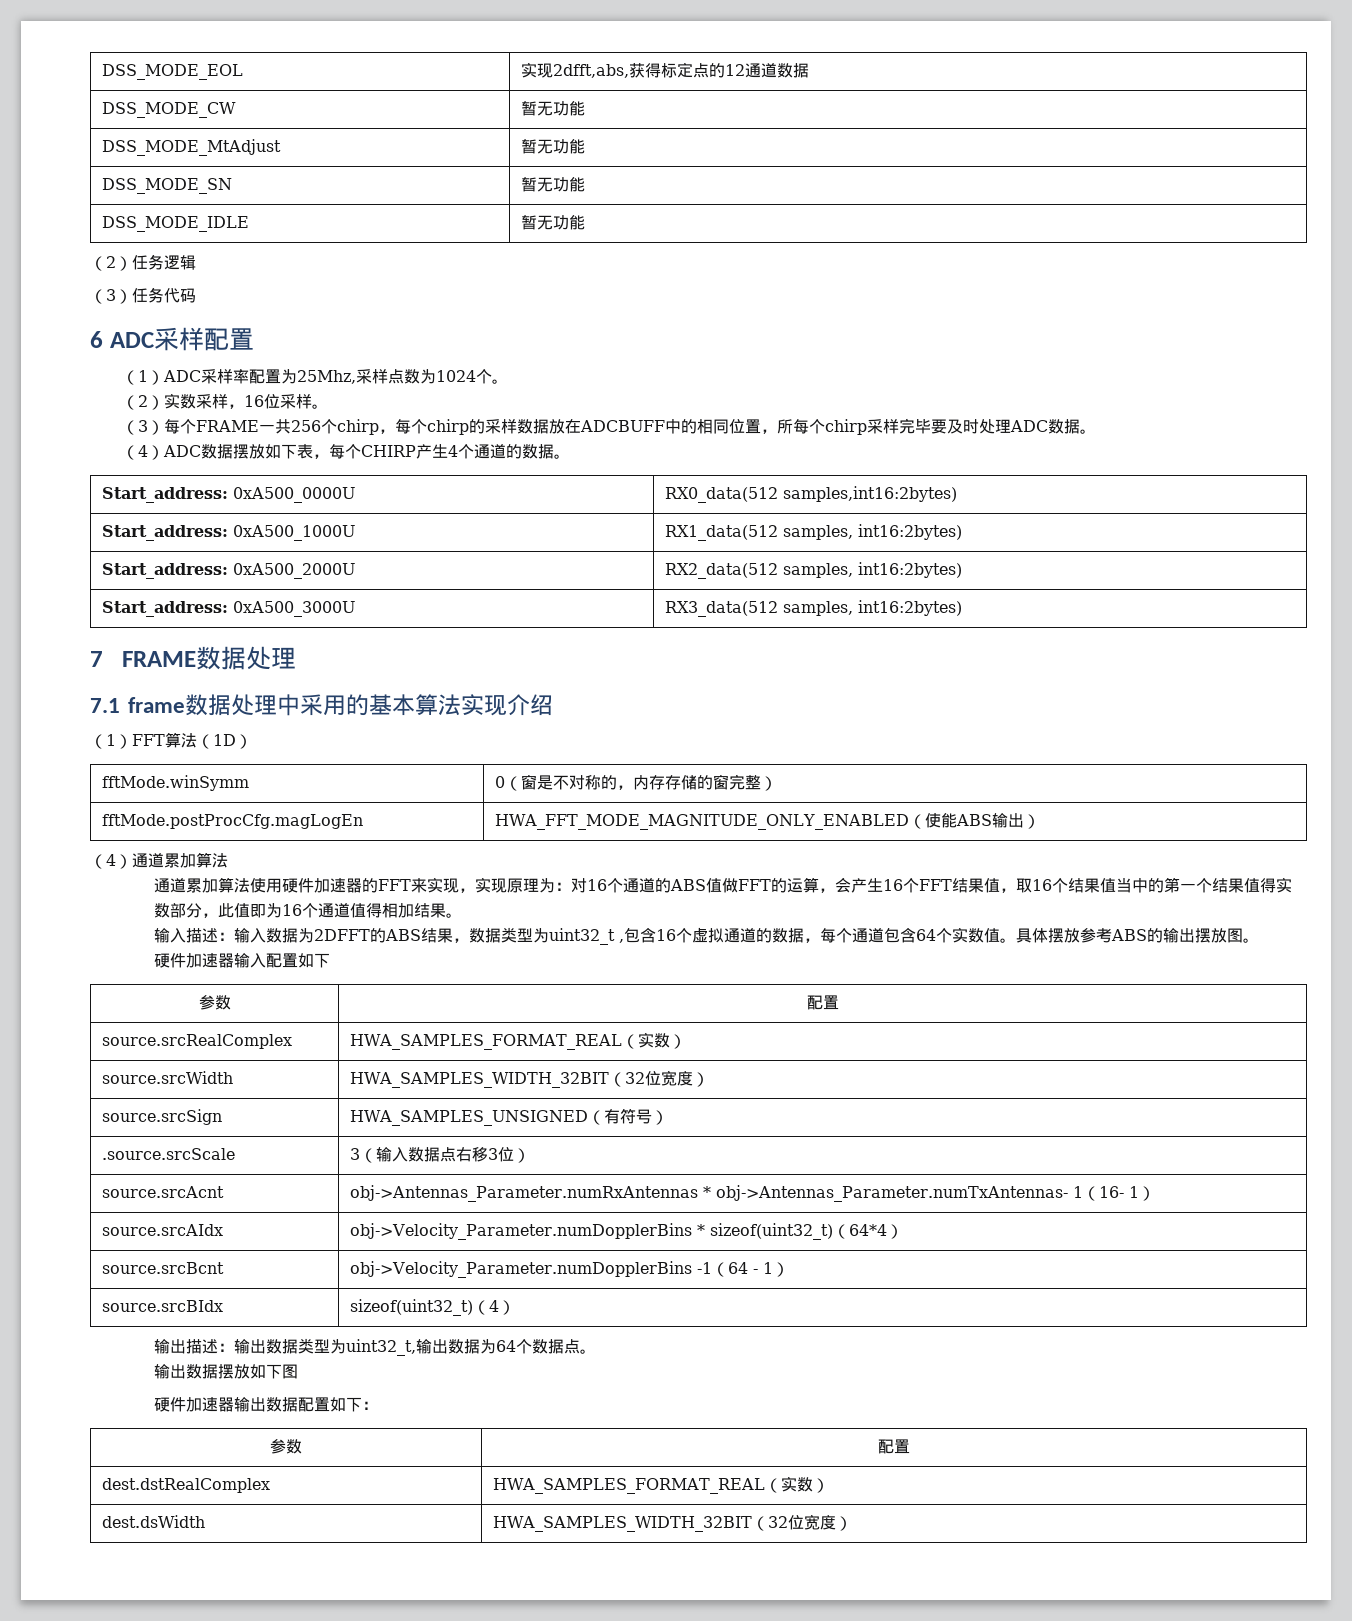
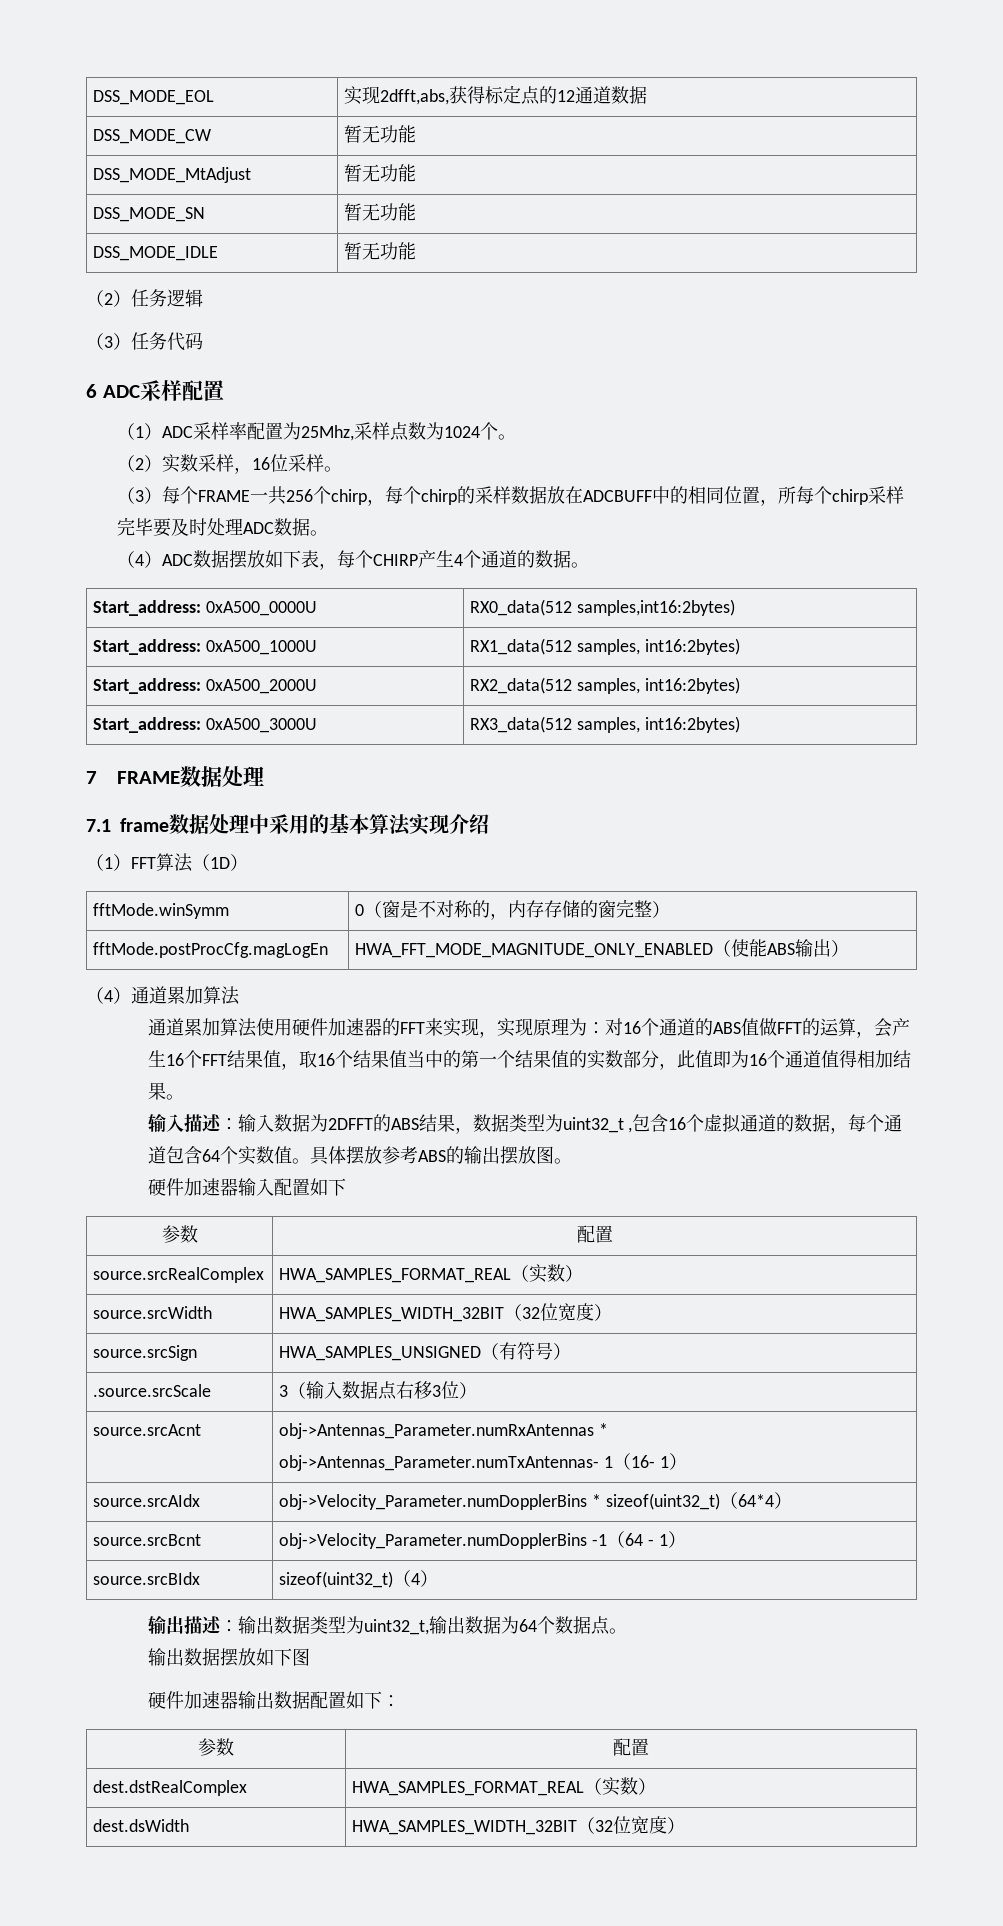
- 通道累加算法使用硬件加速器的FFT来实现，实现原理为：对16个通道的ABS值做FFT的运算，会产生16个FFT结果值，取16个结果值当中的第一个结果值得实数部分，此值即为16个通道值得相加结果。
+ 通道累加算法使用硬件加速器的FFT来实现，实现原理为：对16个通道的ABS值做FFT的运算，会产生16个FFT结果值，取16个结果值当中的第一个结果值的实数部分，此值即为16个通道值得相加结果。

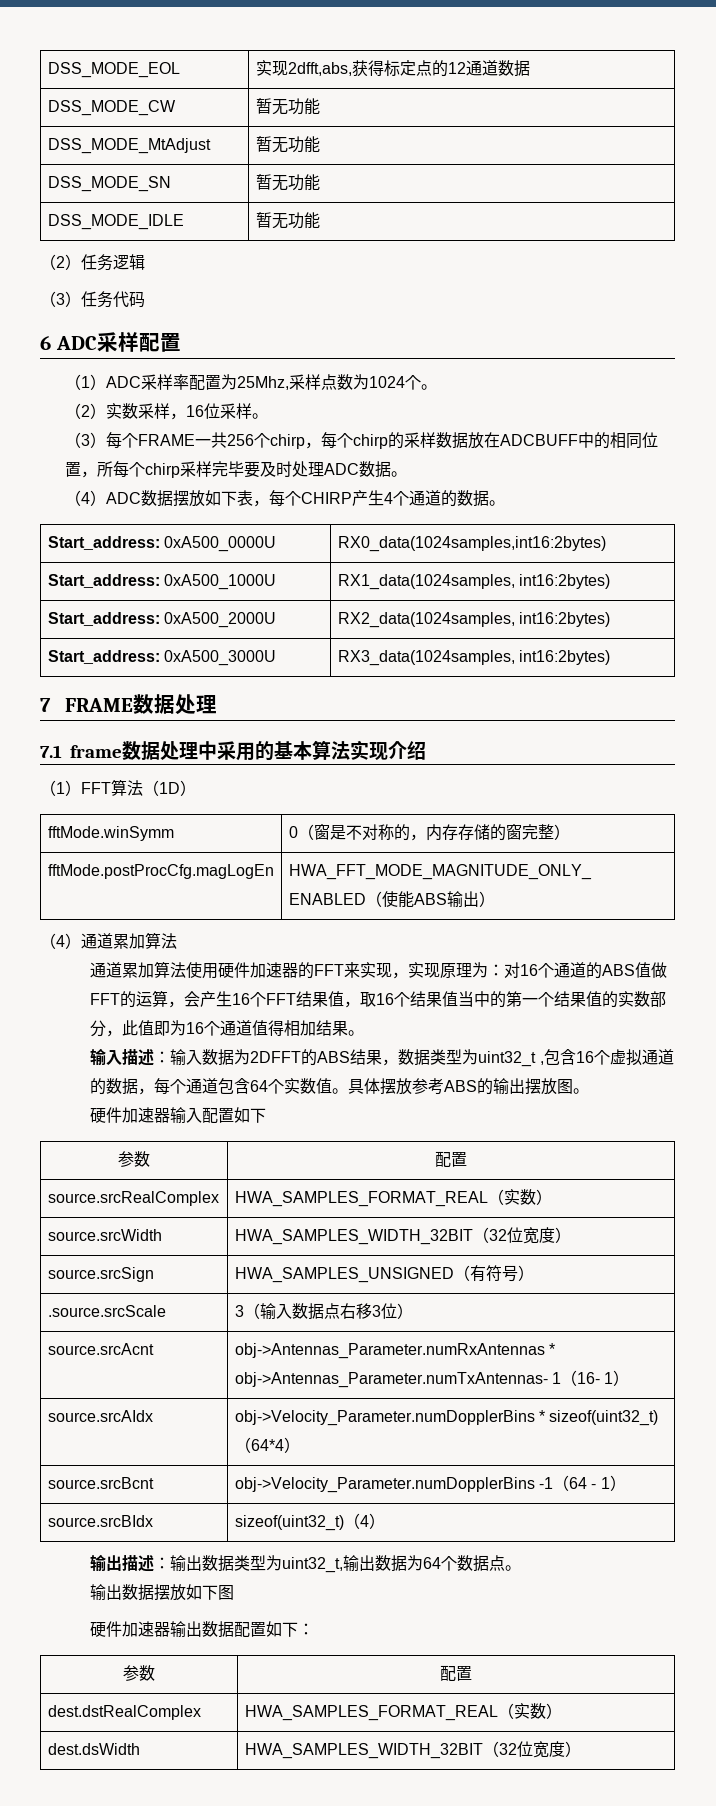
- Start_address: 0xA500_0000U | RX0_data(512 samples,int16:2bytes)
+ Start_address: 0xA500_0000U | RX0_data(1024samples,int16:2bytes)
- Start_address: 0xA500_1000U | RX1_data(512 samples, int16:2bytes)
+ Start_address: 0xA500_1000U | RX1_data(1024samples, int16:2bytes)
- Start_address: 0xA500_2000U | RX2_data(512 samples, int16:2bytes)
+ Start_address: 0xA500_2000U | RX2_data(1024samples, int16:2bytes)
- Start_address: 0xA500_3000U | RX3_data(512 samples, int16:2bytes)
+ Start_address: 0xA500_3000U | RX3_data(1024samples, int16:2bytes)

